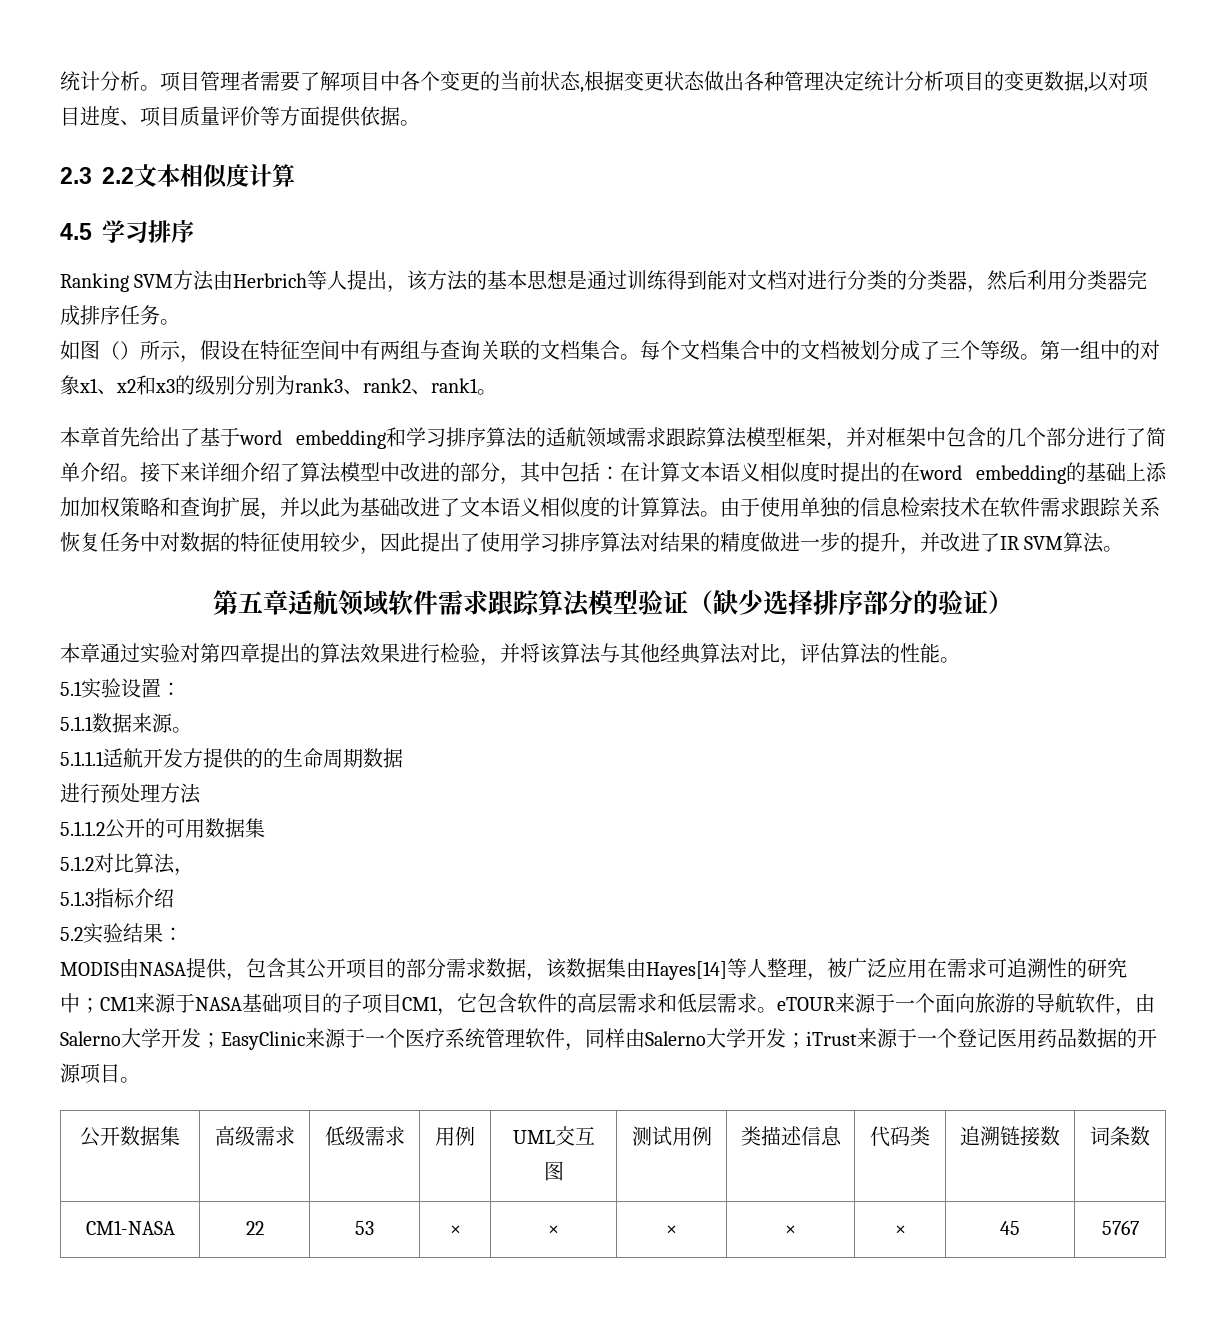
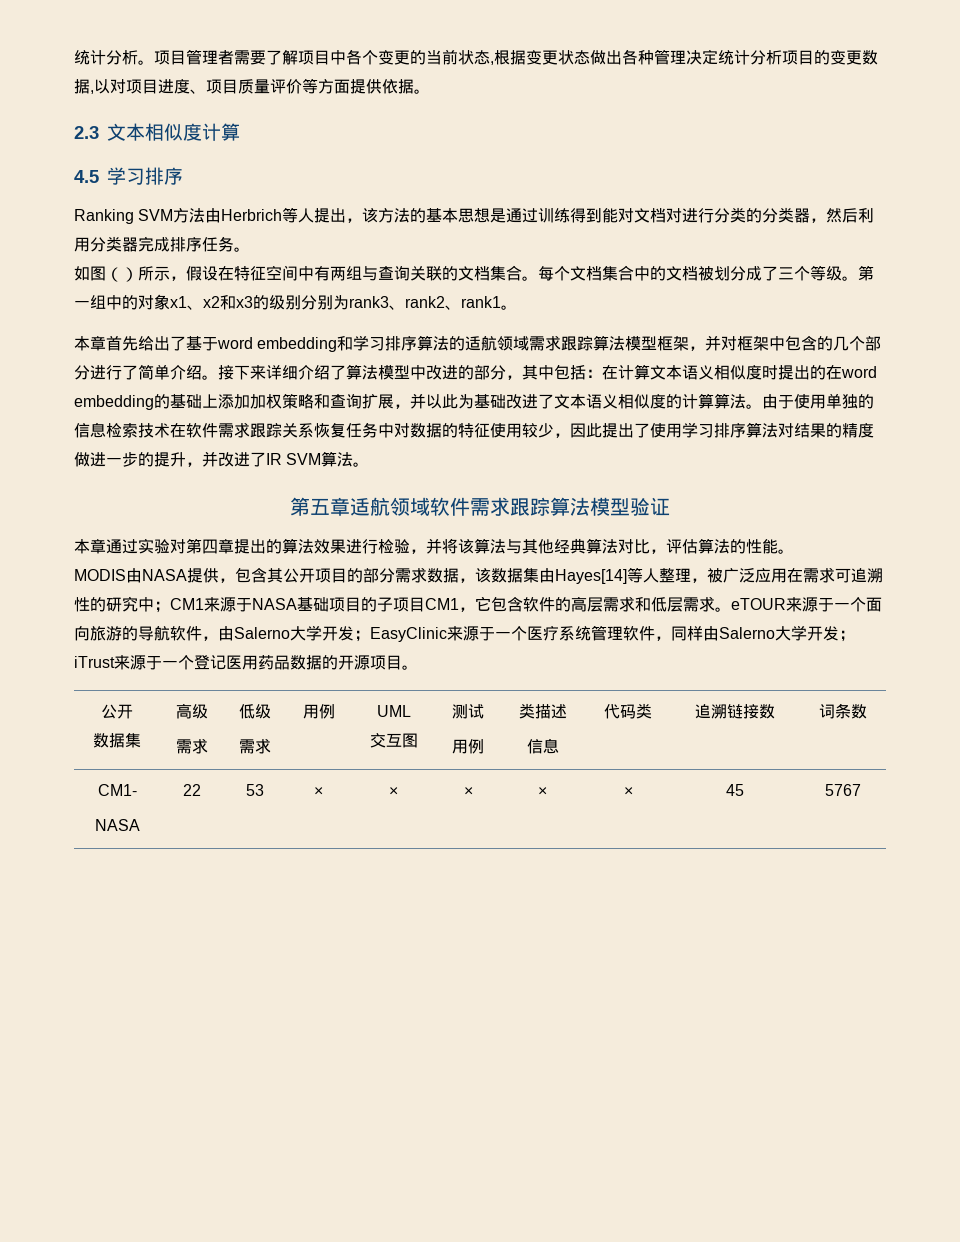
- 2.3 2.2文本相似度计算
+ 2.3文本相似度计算
- 第五章适航领域软件需求跟踪算法模型验证（缺少选择排序部分的验证）
+ 第五章适航领域软件需求跟踪算法模型验证
- 5.1实验设置：
- 5.1.1数据来源。
- 5.1.1.1适航开发方提供的的生命周期数据
- 进行预处理方法
- 5.1.1.2公开的可用数据集
- 5.1.2对比算法，
- 5.1.3指标介绍
- 5.2实验结果：
  iTrust来源于一个登记医用药品数据的开源项目。
- 公开数据集 | 高级需求 | 低级需求 | 用例 | UML交互图 | 测试用例 | 类描述信息 | 代码类 | 追溯链接数 | 词条数
+ 公开
+ 数据集 | 高级
+ 需求 | 低级
+ 需求 | 用例 | UML
+ 交互图 | 测试
+ 用例 | 类描述
+ 信息 | 代码类 | 追溯链接数 | 词条数
- CM1-NASA | 22 | 53 | × | × | × | × | × | 45 | 5767
+ CM1-
+ NASA | 22 | 53 | × | × | × | × | × | 45 | 5767

